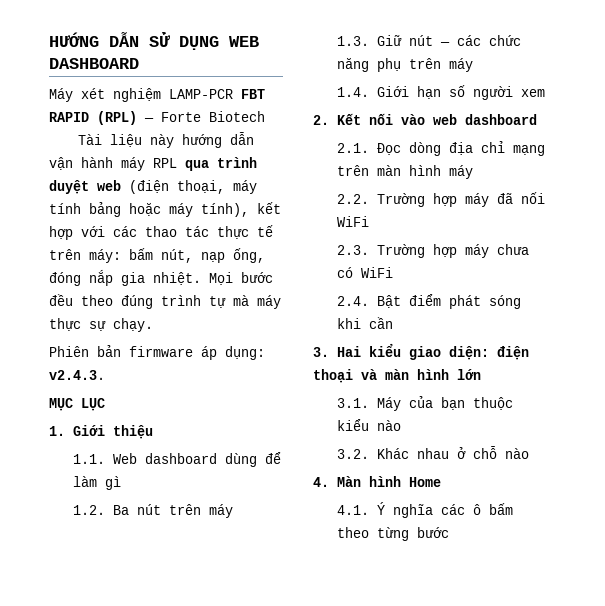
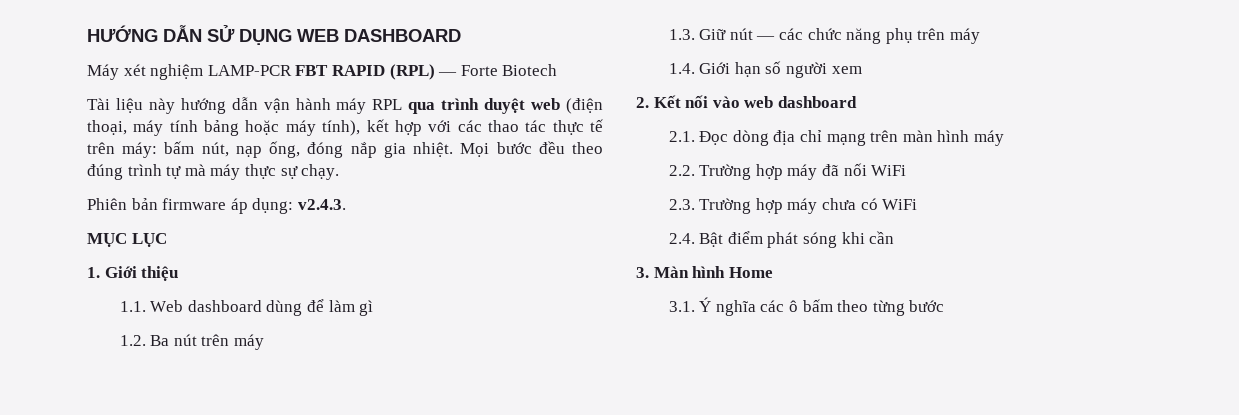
- 3. Hai kiểu giao diện: điện thoại và màn hình lớn
- 3.1. Máy của bạn thuộc kiểu nào
- 3.2. Khác nhau ở chỗ nào
- 4. Màn hình Home
+ 3. Màn hình Home
- 4.1. Ý nghĩa các ô bấm theo từng bước
+ 3.1. Ý nghĩa các ô bấm theo từng bước

